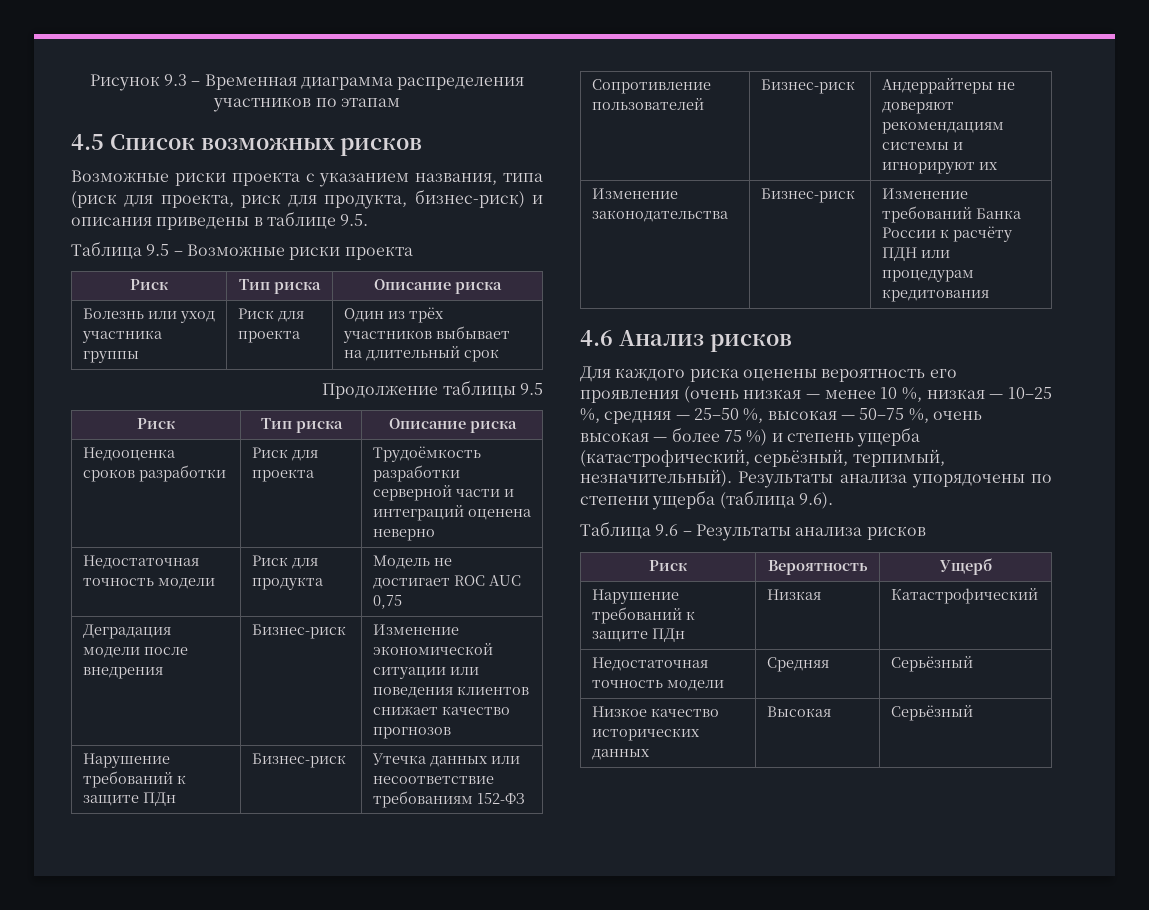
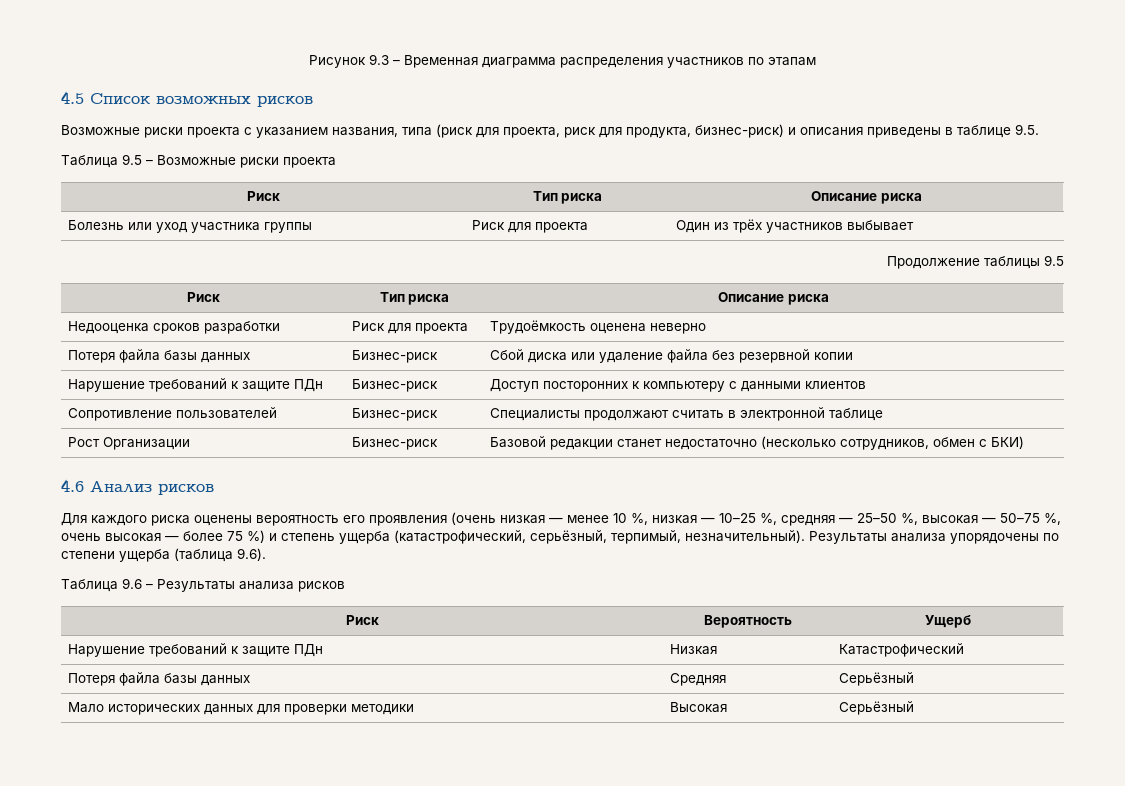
- Болезнь или уход участника группы | Риск для проекта | Один из трёх участников выбывает на длительный срок
+ Болезнь или уход участника группы | Риск для проекта | Один из трёх участников выбывает
- Недооценка сроков разработки | Риск для проекта | Трудоёмкость разработки серверной части и интеграций оценена неверно
- Недостаточная точность модели | Риск для продукта | Модель не достигает ROC AUC 0,75
- Деградация модели после внедрения | Бизнес-риск | Изменение экономической ситуации или поведения клиентов снижает качество прогнозов
+ Недооценка сроков разработки | Риск для проекта | Трудоёмкость оценена неверно
+ Потеря файла базы данных | Бизнес-риск | Сбой диска или удаление файла без резервной копии
- Нарушение требований к защите ПДн | Бизнес-риск | Утечка данных или несоответствие требованиям 152-ФЗ
- Сопротивление пользователей | Бизнес-риск | Андеррайтеры не доверяют рекомендациям системы и игнорируют их
- Изменение законодательства | Бизнес-риск | Изменение требований Банка России к расчёту ПДН или процедурам кредитования
+ Нарушение требований к защите ПДн | Бизнес-риск | Доступ посторонних к компьютеру с данными клиентов
+ Сопротивление пользователей | Бизнес-риск | Специалисты продолжают считать в электронной таблице
+ Рост Организации | Бизнес-риск | Базовой редакции станет недостаточно (несколько сотрудников, обмен с БКИ)
- Недостаточная точность модели | Средняя | Серьёзный
+ Потеря файла базы данных | Средняя | Серьёзный
- Низкое качество исторических данных | Высокая | Серьёзный
+ Мало исторических данных для проверки методики | Высокая | Серьёзный

